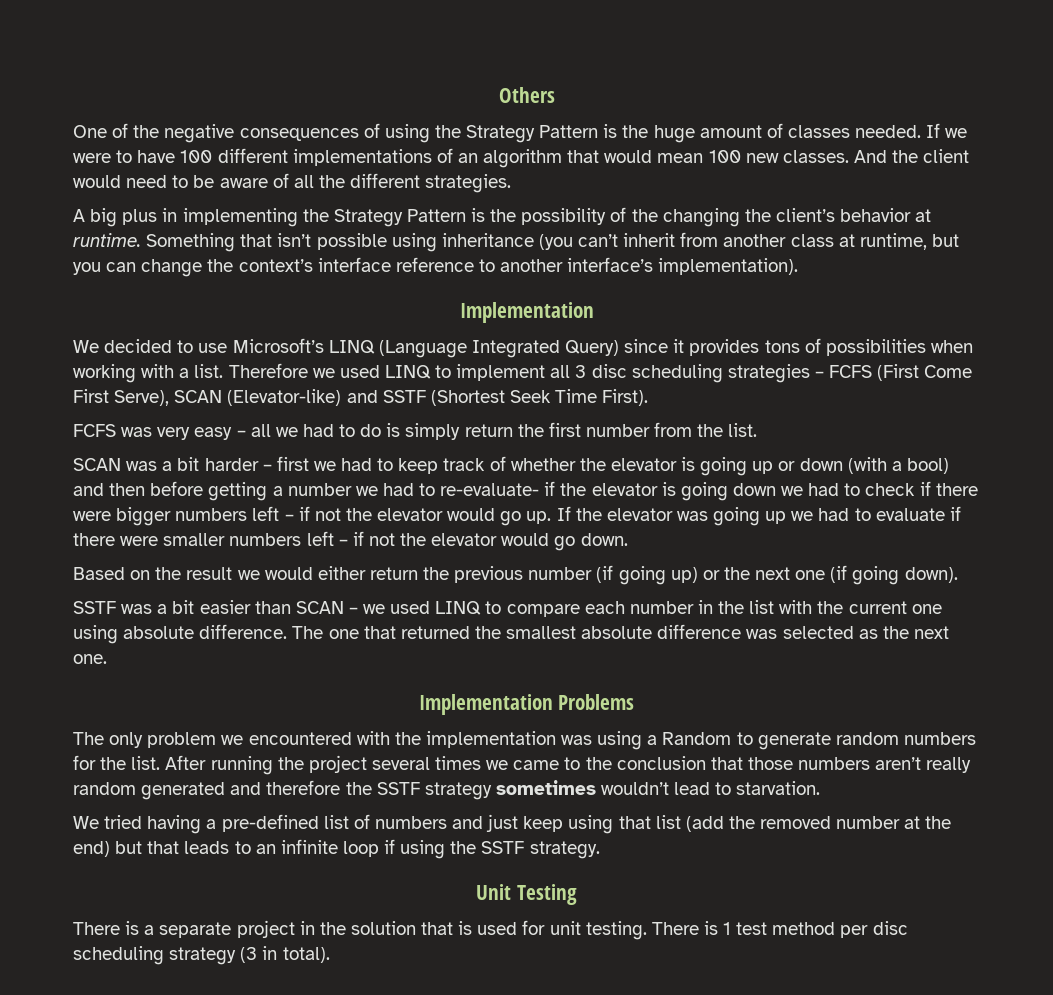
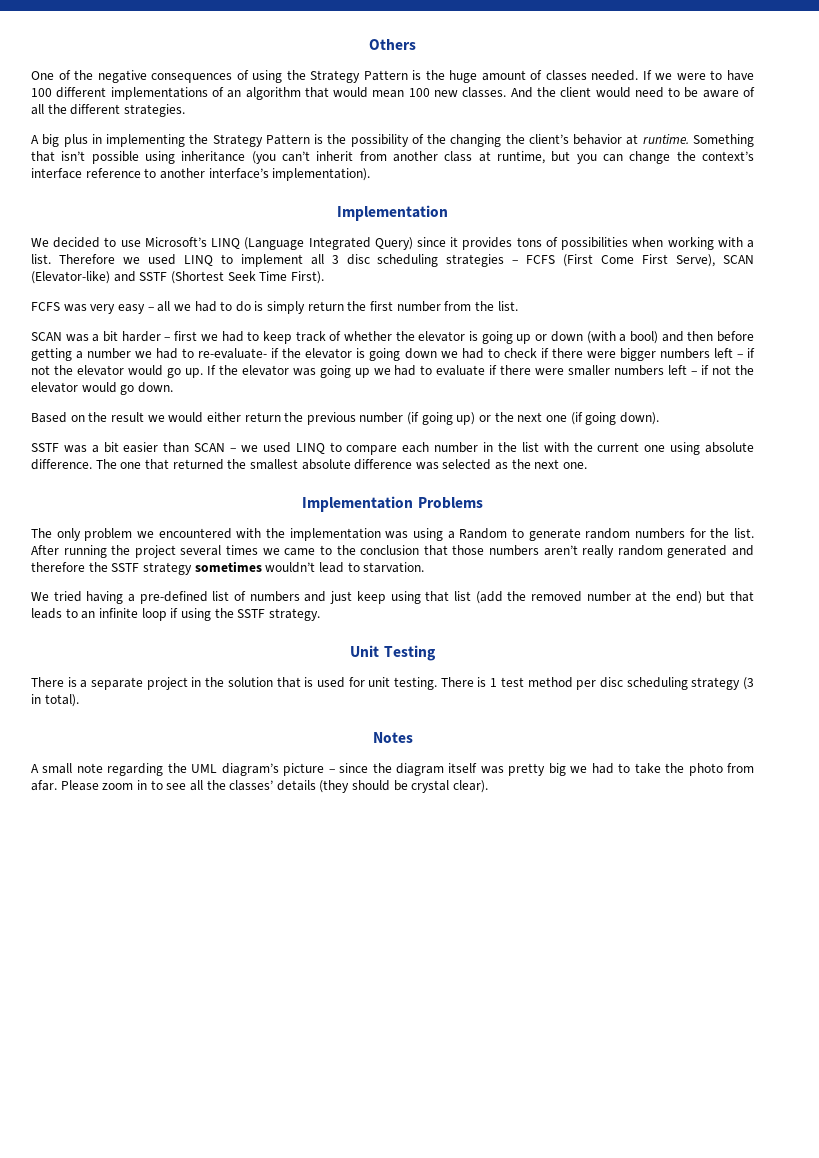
+ Notes
+ A small note regarding the UML diagram’s picture – since the diagram itself was pretty big we had to take the photo from afar. Please zoom in to see all the classes’ details (they should be crystal clear).

